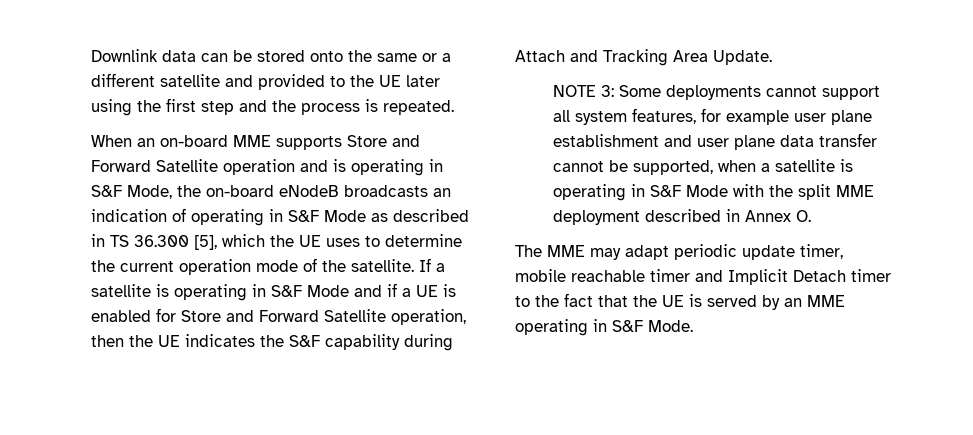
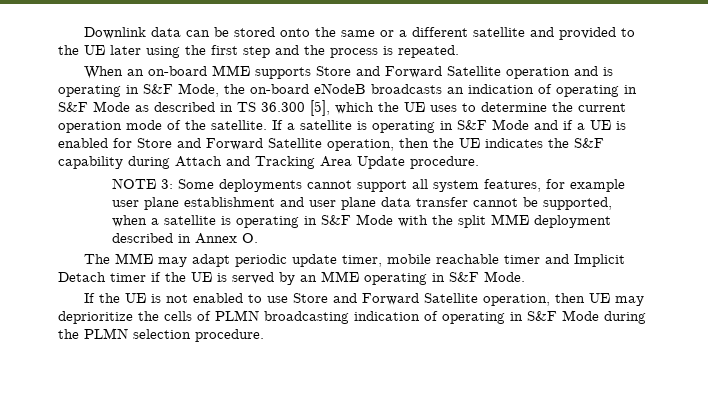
- If a satellite is operating in S&F Mode and if a UE is enabled for Store and Forward Satellite operation, then the UE indicates the S&F capability during Attach and Tracking Area Update.
+ If a satellite is operating in S&F Mode and if a UE is enabled for Store and Forward Satellite operation, then the UE indicates the S&F capability during Attach and Tracking Area Update procedure.
- The MME may adapt periodic update timer, mobile reachable timer and Implicit Detach timer to the fact that the UE is served by an MME operating in S&F Mode.
+ The MME may adapt periodic update timer, mobile reachable timer and Implicit Detach timer if the UE is served by an MME operating in S&F Mode.
+ If the UE is not enabled to use Store and Forward Satellite operation, then UE may deprioritize the cells of PLMN broadcasting indication of operating in S&F Mode during the PLMN selection procedure.

